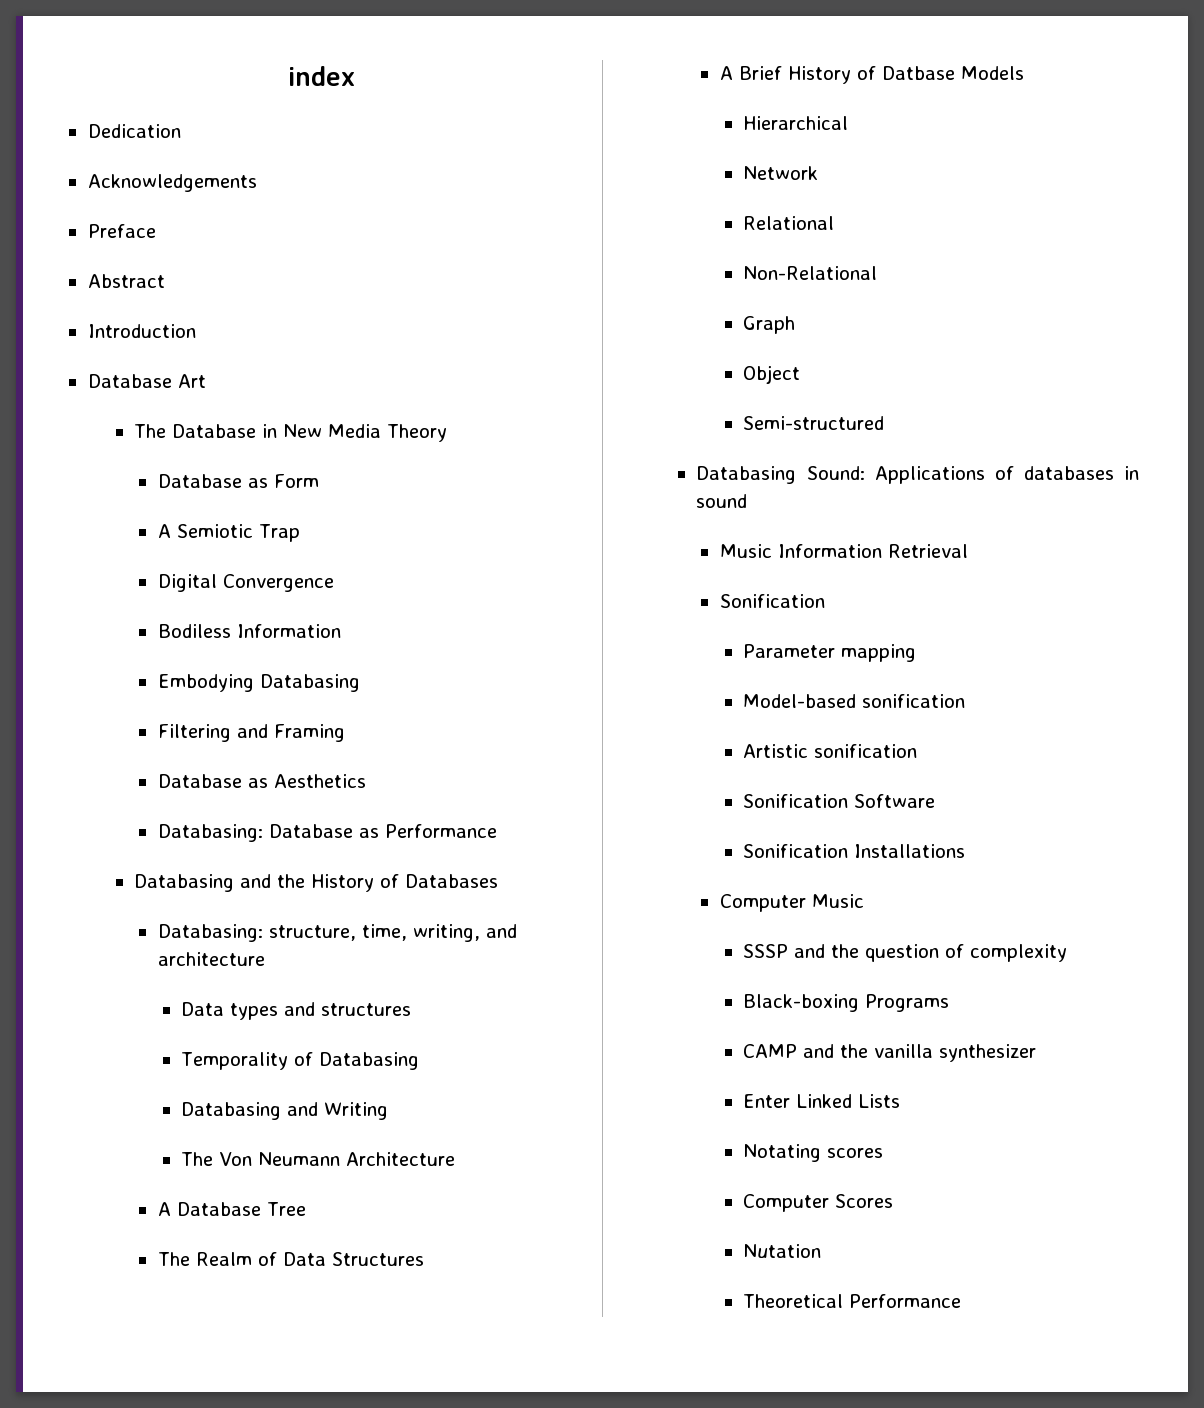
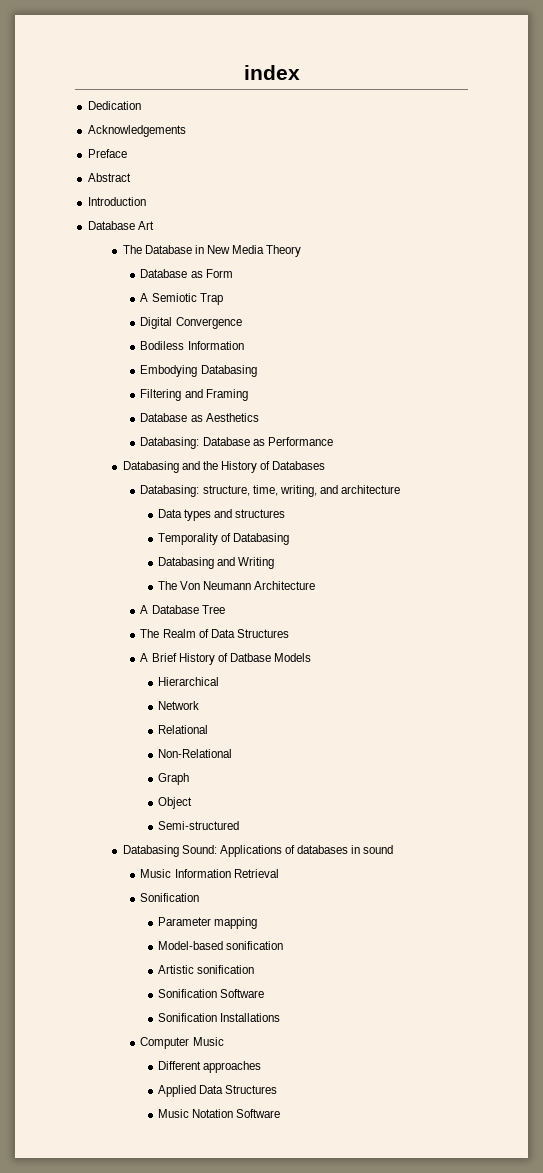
- SSSP and the question of complexity
- Black-boxing Programs
- CAMP and the vanilla synthesizer
- Enter Linked Lists
- Notating scores
- Computer Scores
- Nutation
- Theoretical Performance
+ Different approaches
+ Applied Data Structures
+ Music Notation Software

